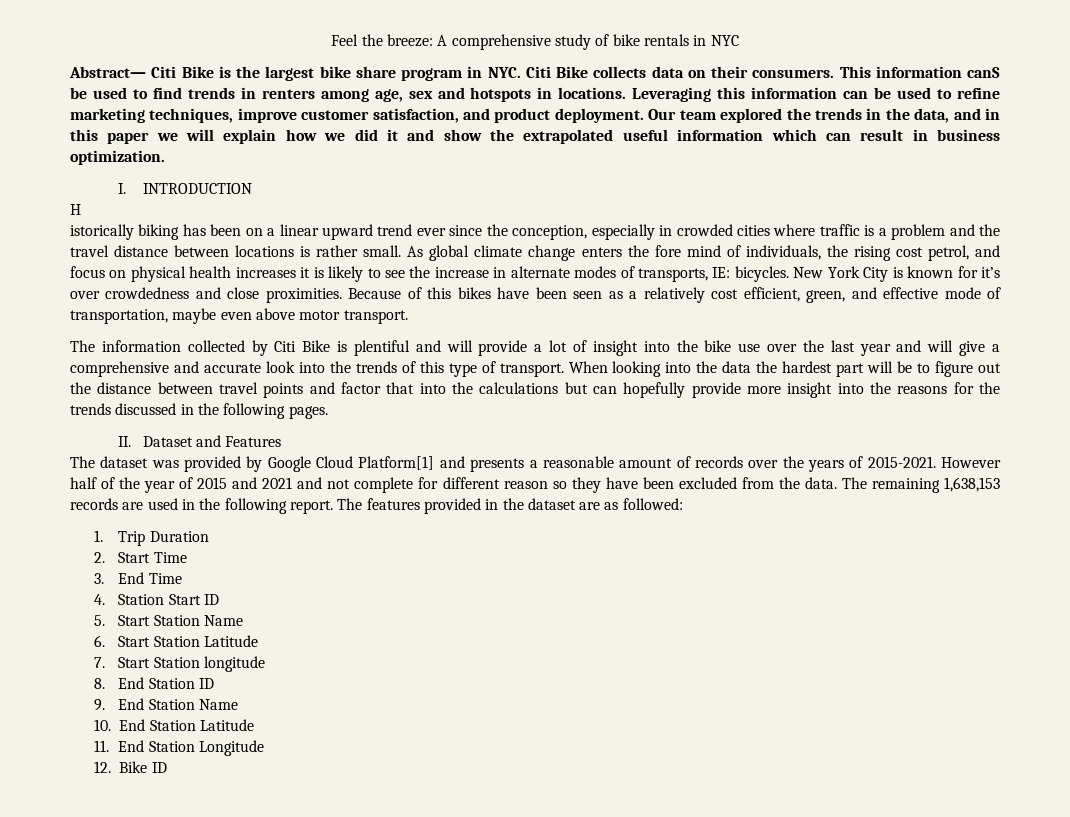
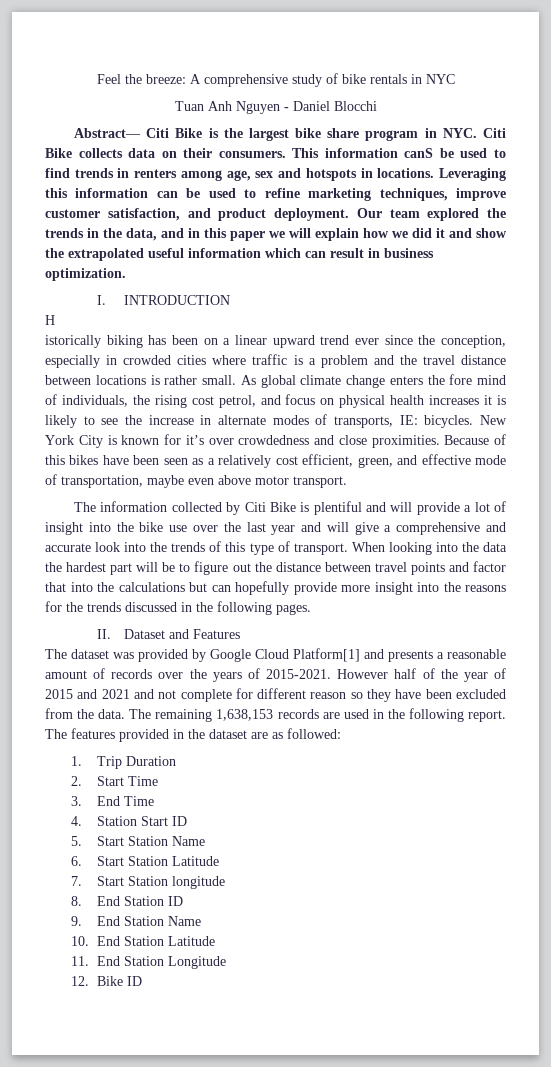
+ Tuan Anh Nguyen - Daniel Blocchi

